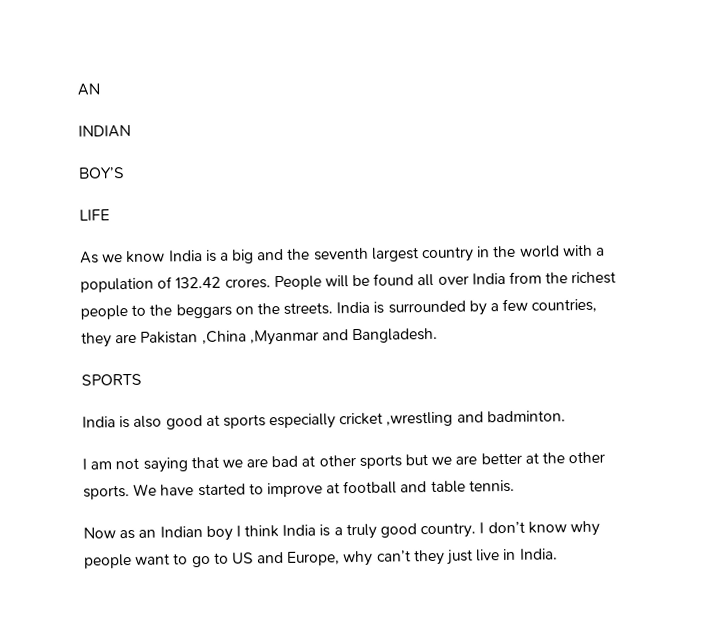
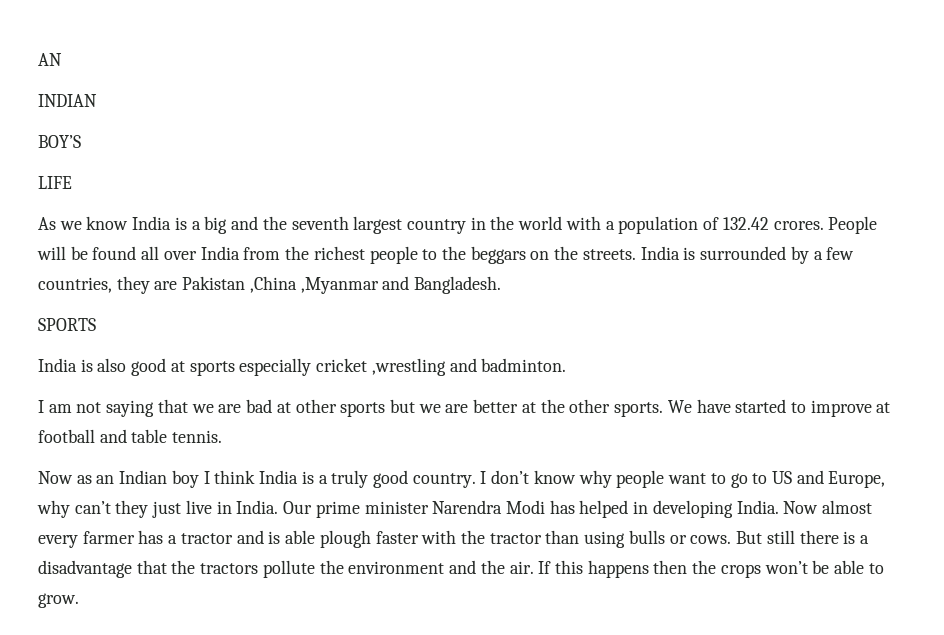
+ Our prime minister Narendra Modi has helped in developing India. Now almost every farmer has a tractor and is able plough faster with the tractor than using bulls or cows. But still there is a disadvantage that the tractors pollute the environment and the air. If this happens then the crops won’t be able to grow.

